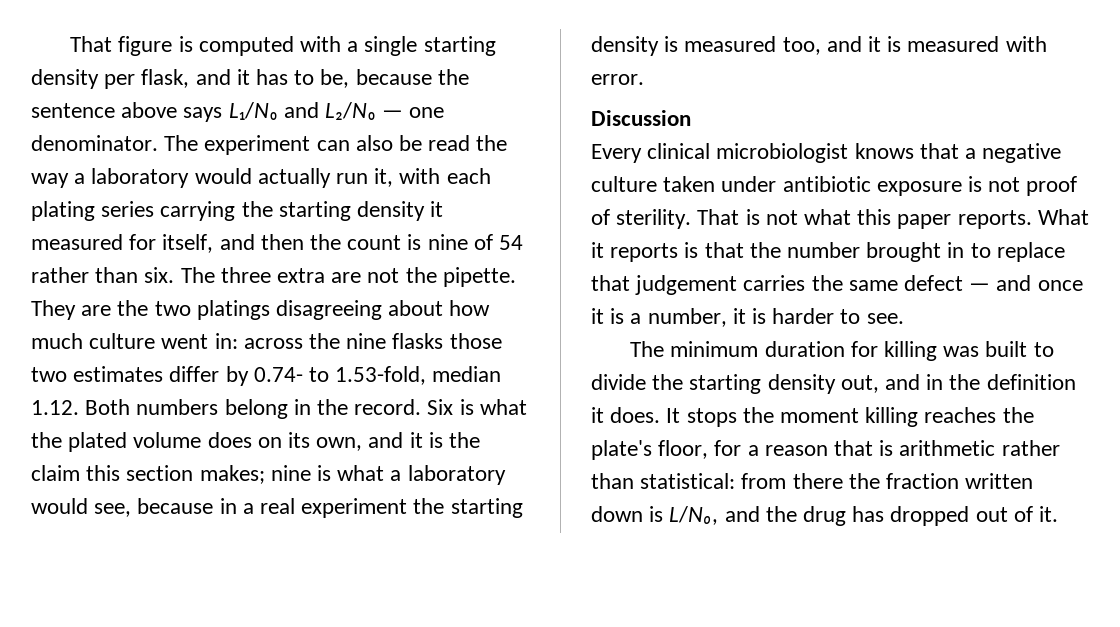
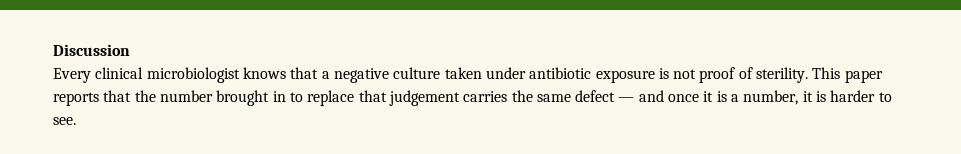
- That figure is computed with a single starting density per flask, and it has to be, because the sentence above says L₁/N₀ and L₂/N₀ — one denominator. The experiment can also be read the way a laboratory would actually run it, with each plating series carrying the starting density it measured for itself, and then the count is nine of 54 rather than six. The three extra are not the pipette. They are the two platings disagreeing about how much culture went in: across the nine flasks those two estimates differ by 0.74- to 1.53-fold, median 1.12. Both numbers belong in the record. Six is what the plated volume does on its own, and it is the claim this section makes; nine is what a laboratory would see, because in a real experiment the starting density is measured too, and it is measured with error.
- That is not what this paper reports. What it reports is that the number brought in to replace that judgement carries the same defect — and once it is a number, it is harder to see.
+ This paper reports that the number brought in to replace that judgement carries the same defect — and once it is a number, it is harder to see.
- The minimum duration for killing was built to divide the starting density out, and in the definition it does. It stops the moment killing reaches the plate's floor, for a reason that is arithmetic rather than statistical: from there the fraction written down is L/N₀, and the drug has dropped out of it.

